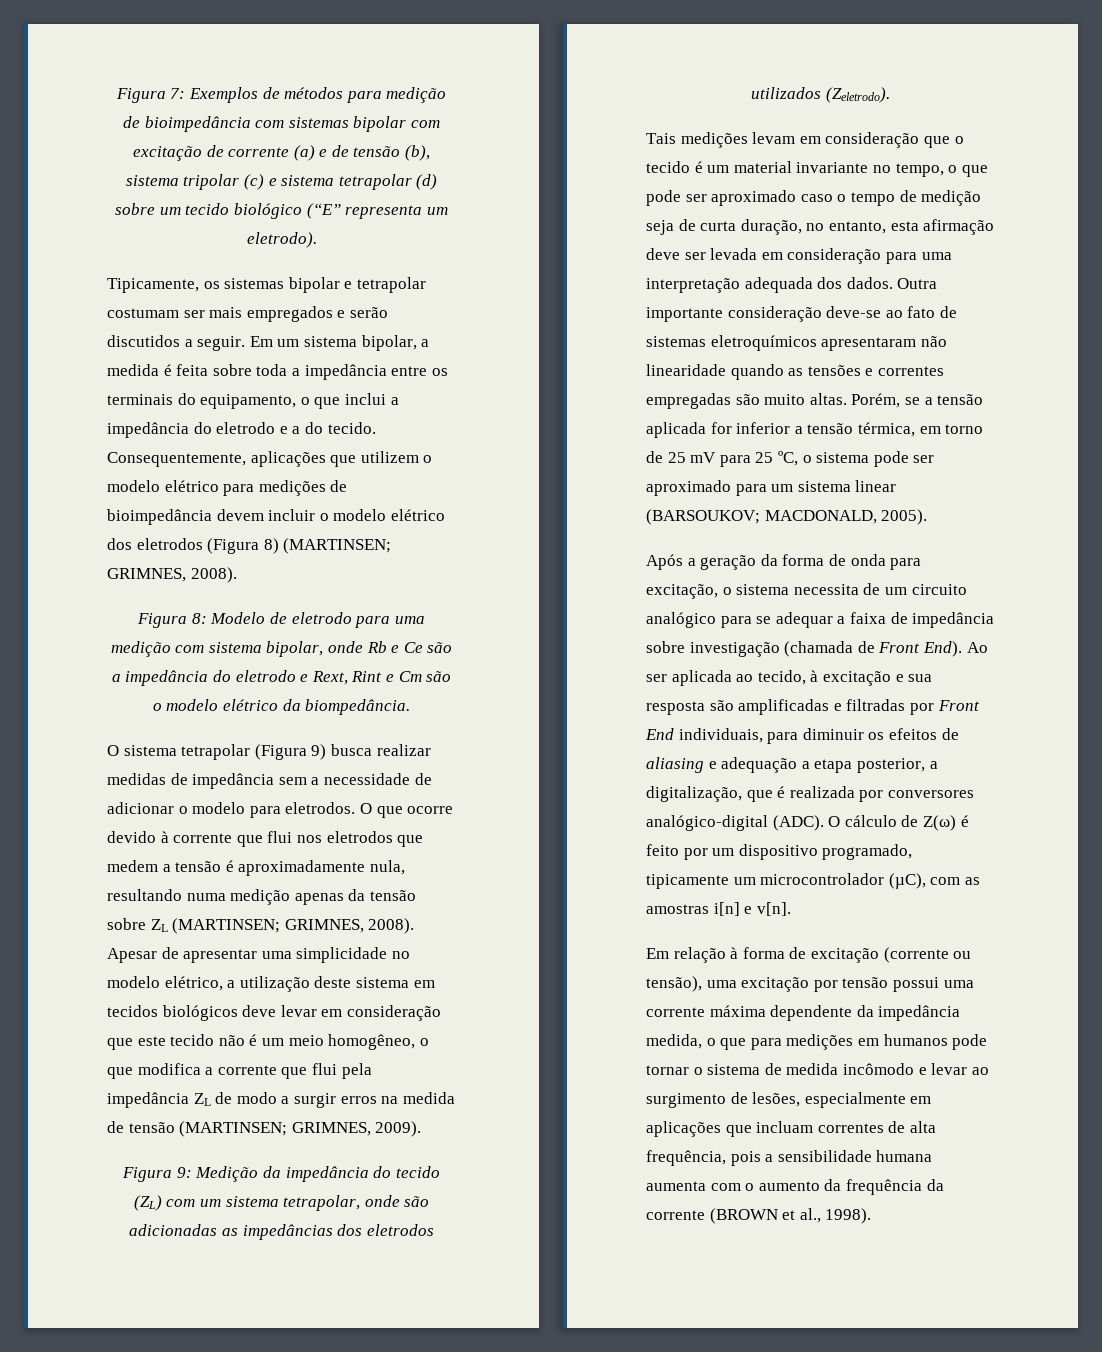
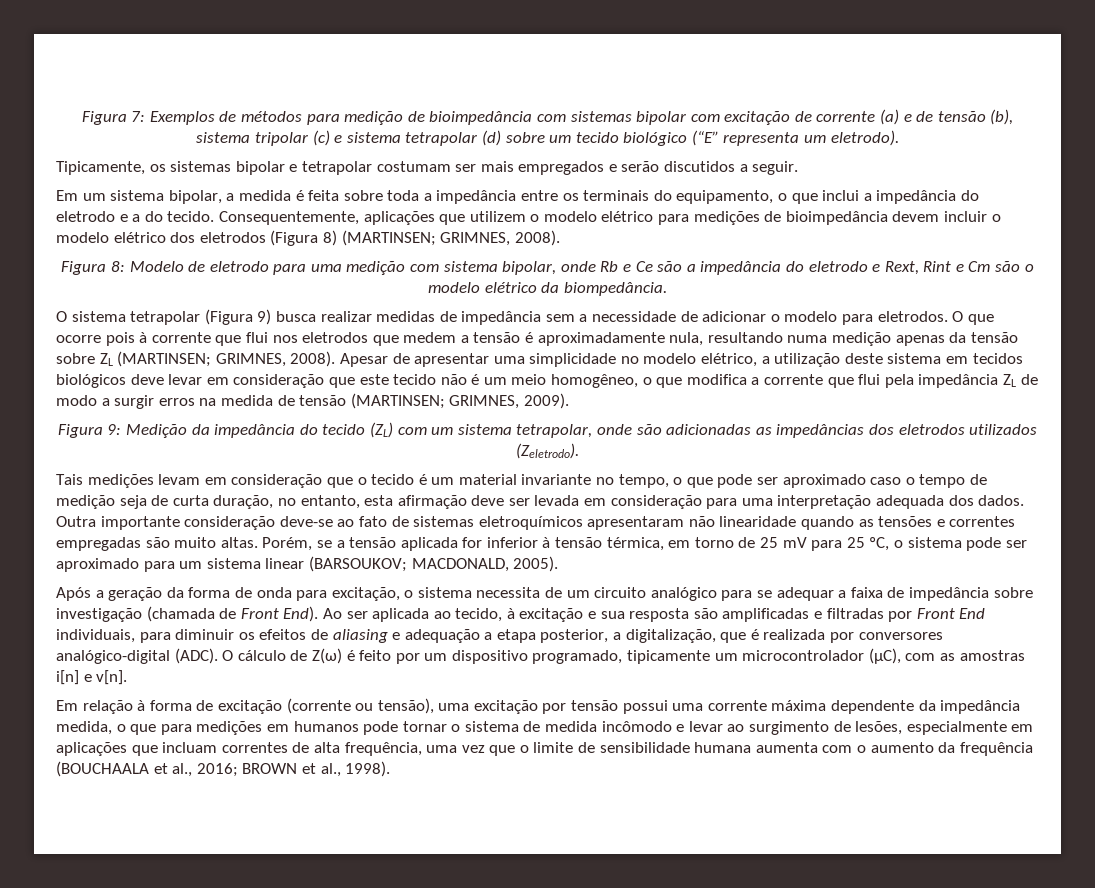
- Tipicamente, os sistemas bipolar e tetrapolar costumam ser mais empregados e serão discutidos a seguir. Em um sistema bipolar, a medida é feita sobre toda a impedância entre os terminais do equipamento, o que inclui a impedância do eletrodo e a do tecido.
+ Tipicamente, os sistemas bipolar e tetrapolar costumam ser mais empregados e serão discutidos a seguir.
+ Em um sistema bipolar, a medida é feita sobre toda a impedância entre os terminais do equipamento, o que inclui a impedância do eletrodo e a do tecido.
- O que ocorre devido à corrente que flui nos eletrodos que medem a tensão é aproximadamente nula, resultando numa medição apenas da tensão sobre ZL (MARTINSEN; GRIMNES, 2008).
+ O que ocorre pois à corrente que flui nos eletrodos que medem a tensão é aproximadamente nula, resultando numa medição apenas da tensão sobre ZL (MARTINSEN; GRIMNES, 2008).
- Porém, se a tensão aplicada for inferior a tensão térmica, em torno de 25 mV para 25 ºC, o sistema pode ser aproximado para um sistema linear (BARSOUKOV; MACDONALD, 2005).
+ Porém, se a tensão aplicada for inferior à tensão térmica, em torno de 25 mV para 25 ºC, o sistema pode ser aproximado para um sistema linear (BARSOUKOV; MACDONALD, 2005).
- Em relação à forma de excitação (corrente ou tensão), uma excitação por tensão possui uma corrente máxima dependente da impedância medida, o que para medições em humanos pode tornar o sistema de medida incômodo e levar ao surgimento de lesões, especialmente em aplicações que incluam correntes de alta frequência, pois a sensibilidade humana aumenta com o aumento da frequência da corrente (BROWN et al., 1998).
+ Em relação à forma de excitação (corrente ou tensão), uma excitação por tensão possui uma corrente máxima dependente da impedância medida, o que para medições em humanos pode tornar o sistema de medida incômodo e levar ao surgimento de lesões, especialmente em aplicações que incluam correntes de alta frequência, uma vez que o limite de sensibilidade humana aumenta com o aumento da frequência (BOUCHAALA et al., 2016; BROWN et al., 1998).

